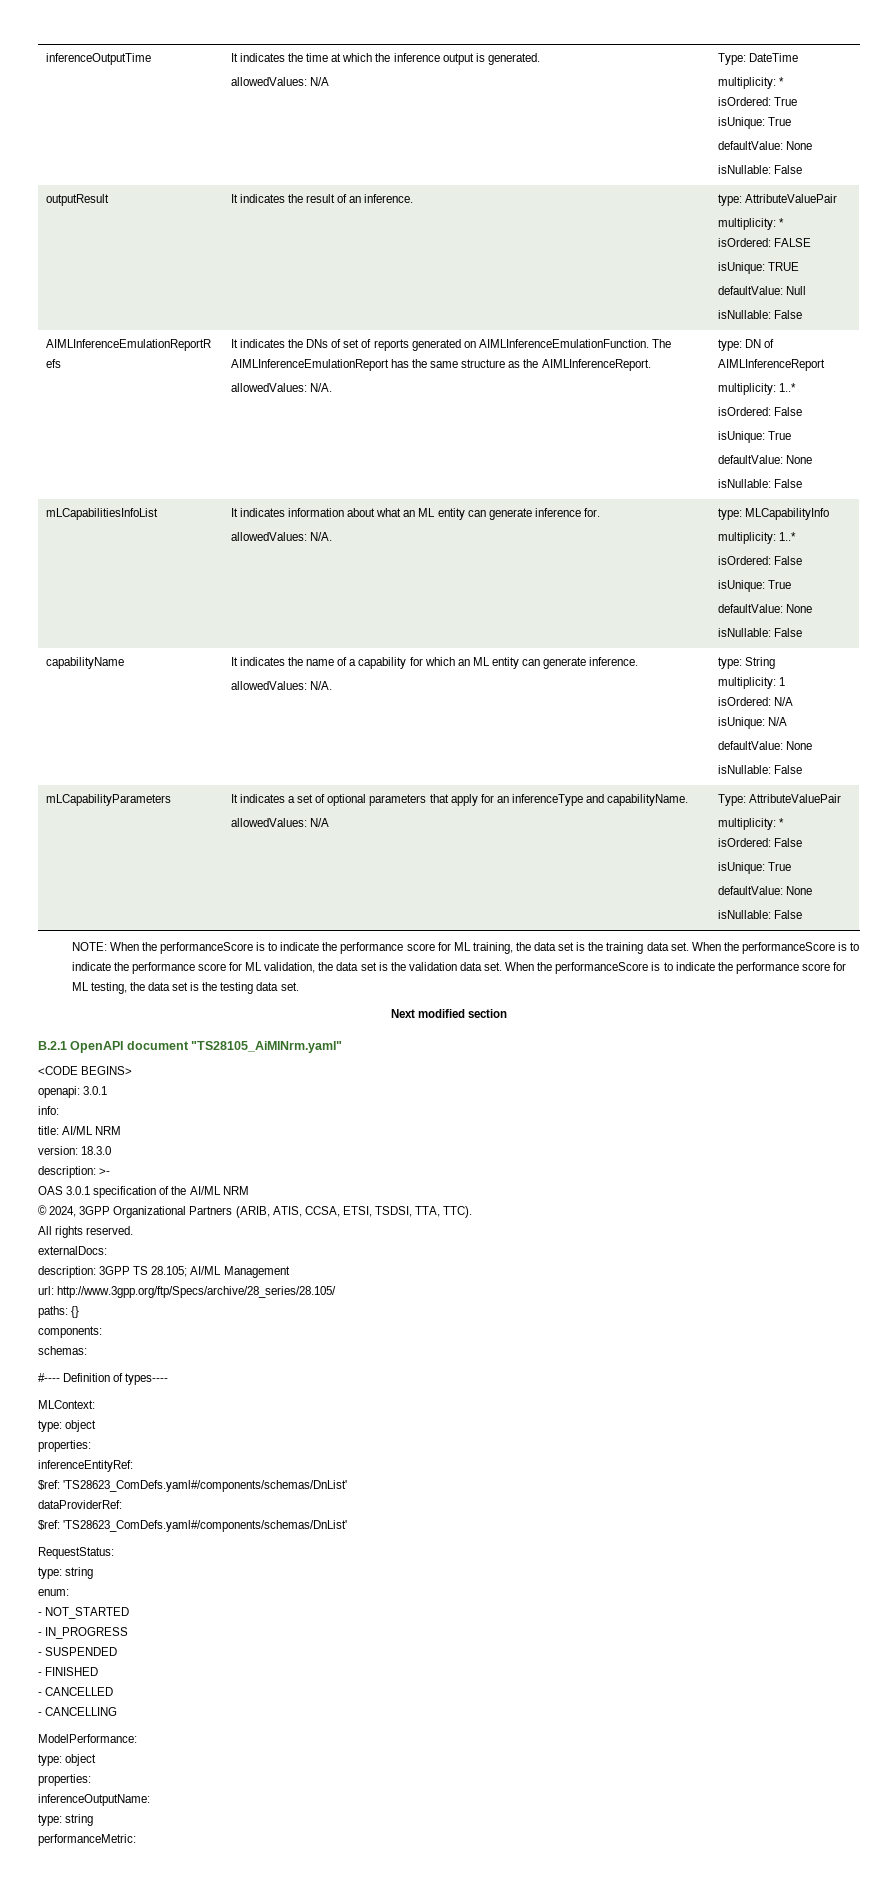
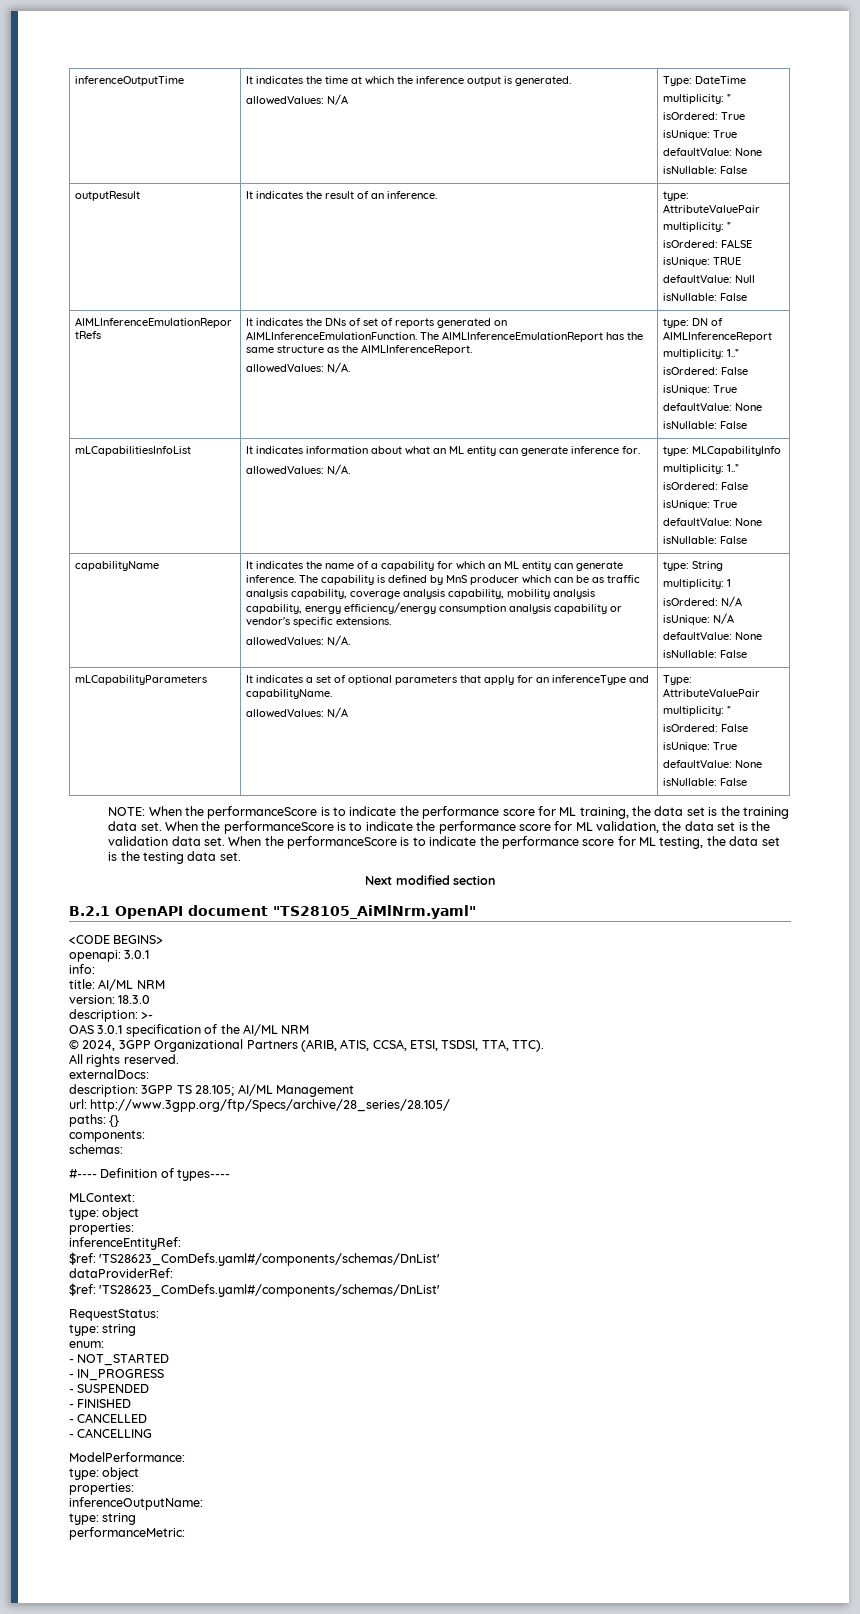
+ The capability is defined by MnS producer which can be as traffic analysis capability, coverage analysis capability, mobility analysis capability, energy efficiency/energy consumption analysis capability or vendor's specific extensions.

